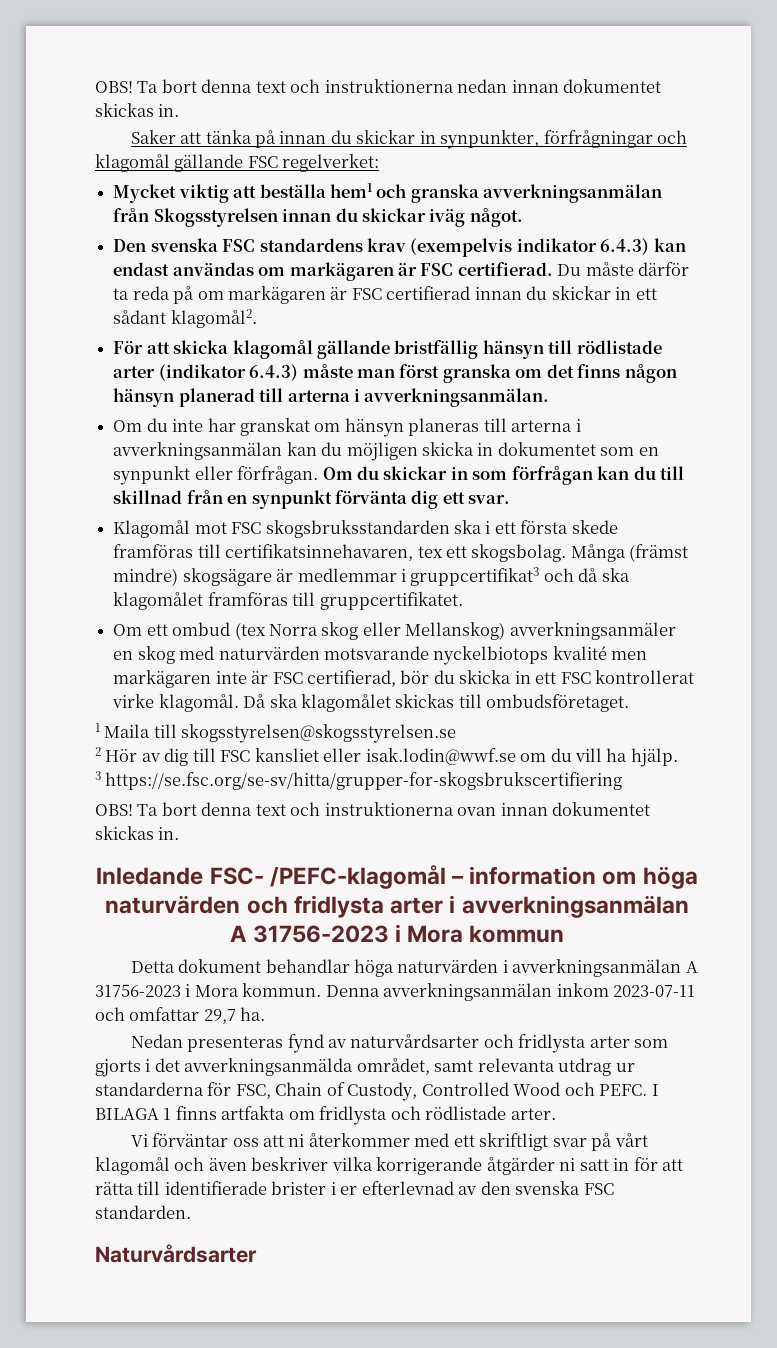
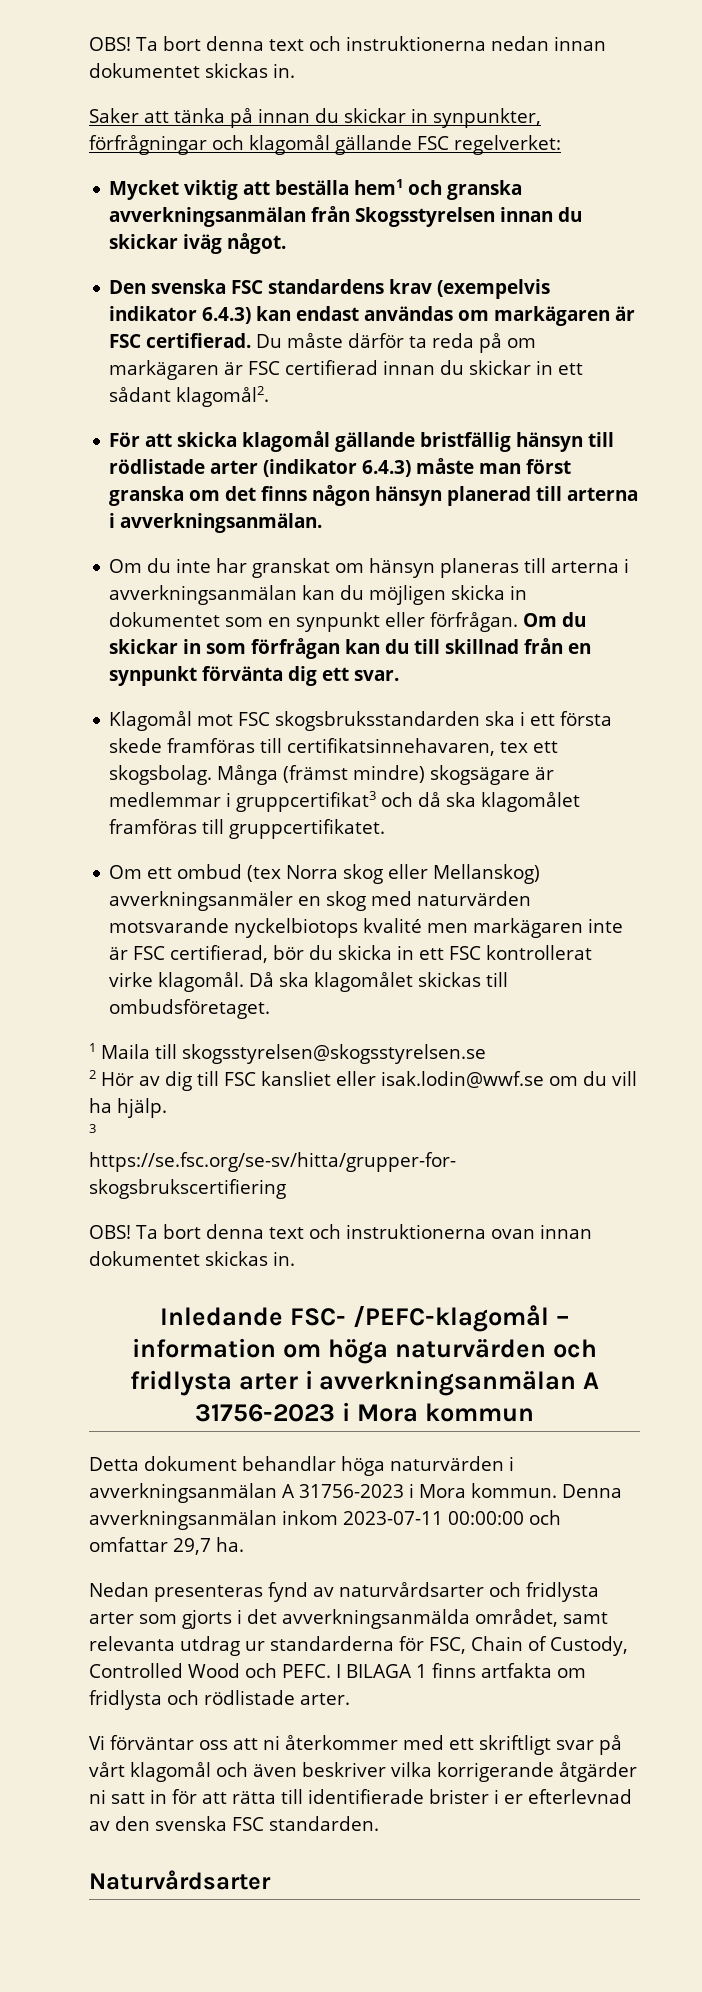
- Denna avverkningsanmälan inkom 2023-07-11 och omfattar 29,7 ha.
+ Denna avverkningsanmälan inkom 2023-07-11 00:00:00 och omfattar 29,7 ha.

